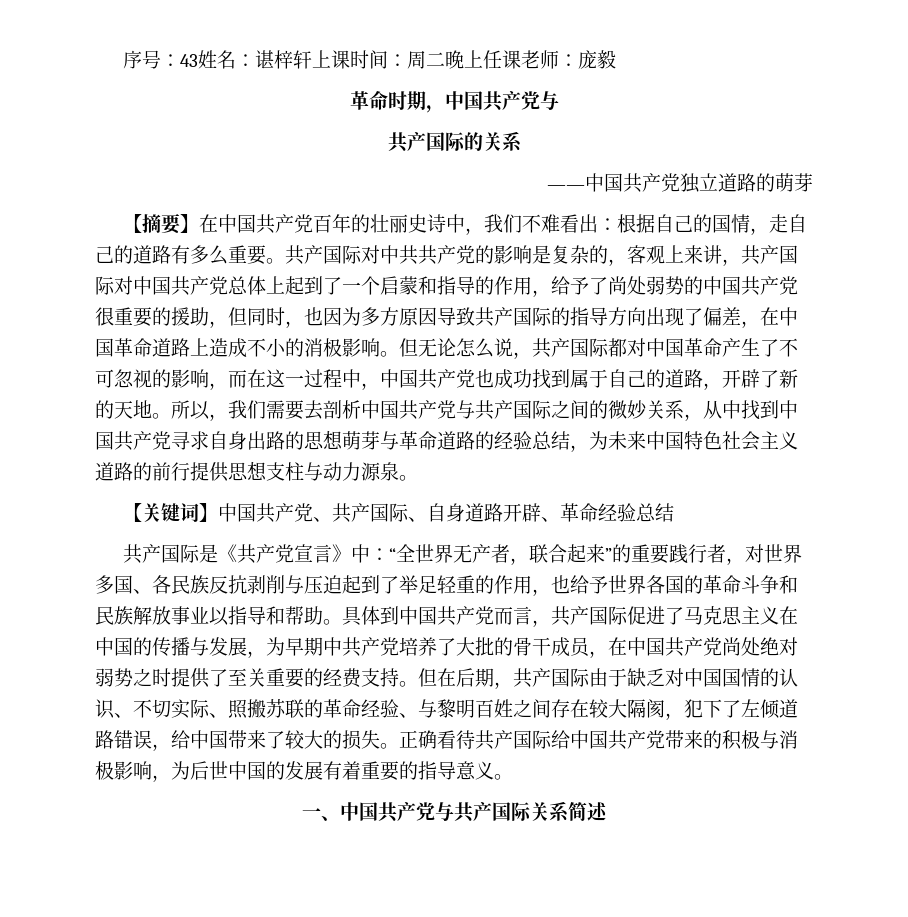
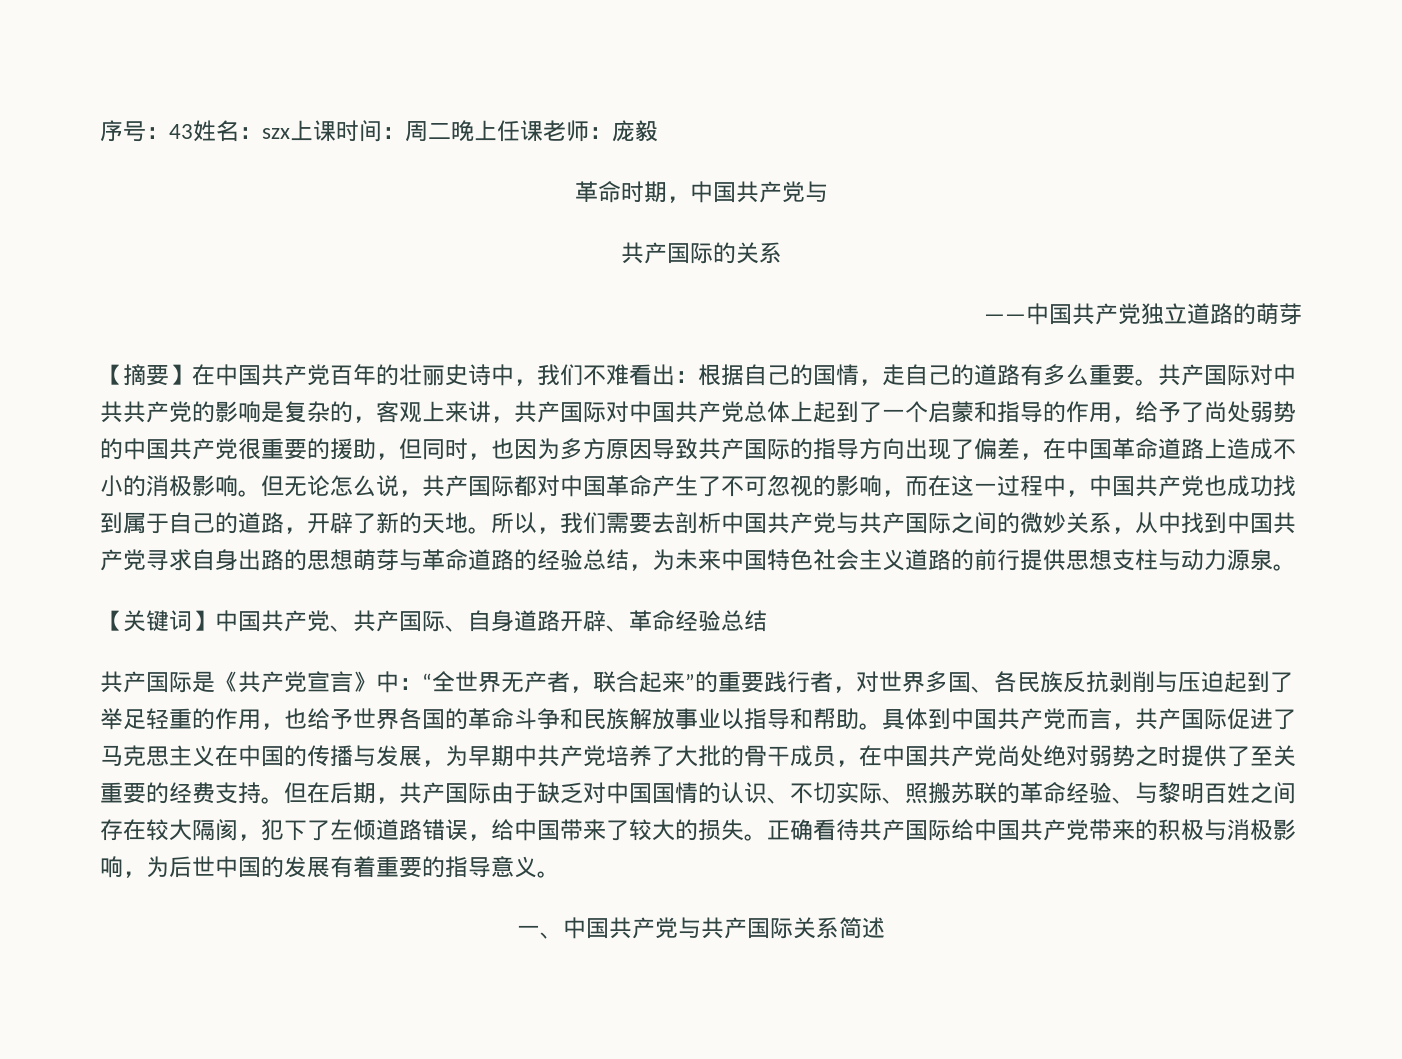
- 序号：43姓名：谌梓轩上课时间：周二晚上任课老师：庞毅
+ 序号：43姓名：szx上课时间：周二晚上任课老师：庞毅

